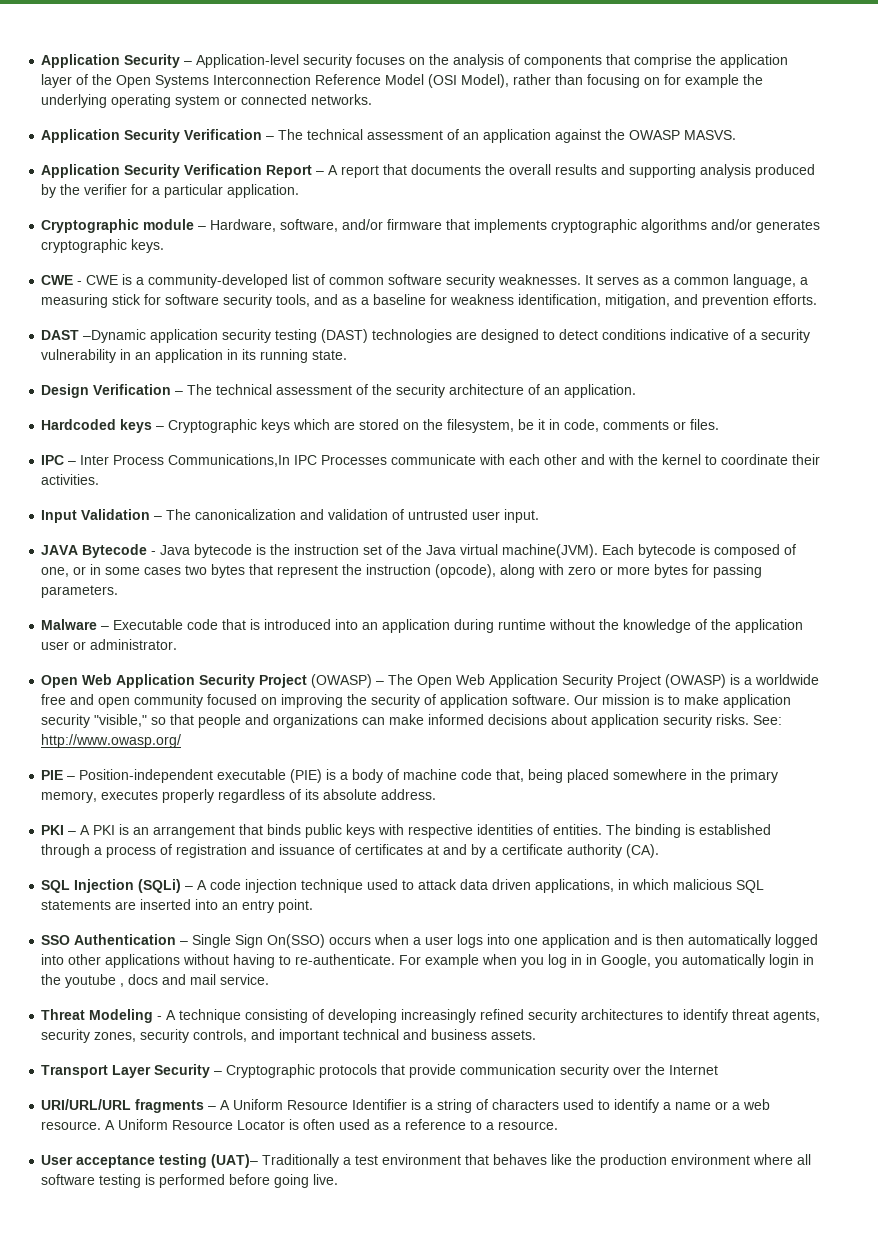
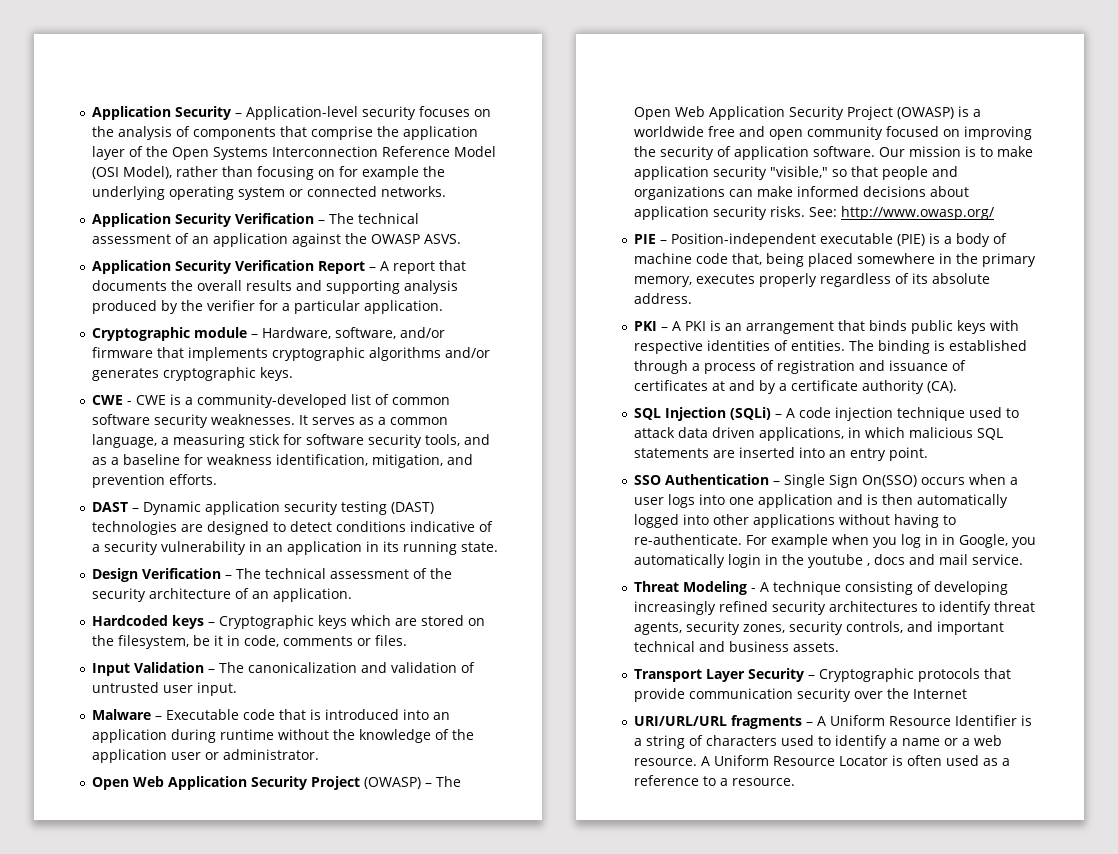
- Application Security Verification – The technical assessment of an application against the OWASP MASVS.
+ Application Security Verification – The technical assessment of an application against the OWASP ASVS.
- DAST –Dynamic application security testing (DAST) technologies are designed to detect conditions indicative of a security vulnerability in an application in its running state.
+ DAST – Dynamic application security testing (DAST) technologies are designed to detect conditions indicative of a security vulnerability in an application in its running state.
- IPC – Inter Process Communications,In IPC Processes communicate with each other and with the kernel to coordinate their activities.
- JAVA Bytecode - Java bytecode is the instruction set of the Java virtual machine(JVM). Each bytecode is composed of one, or in some cases two bytes that represent the instruction (opcode), along with zero or more bytes for passing parameters.
- User acceptance testing (UAT)– Traditionally a test environment that behaves like the production environment where all software testing is performed before going live.

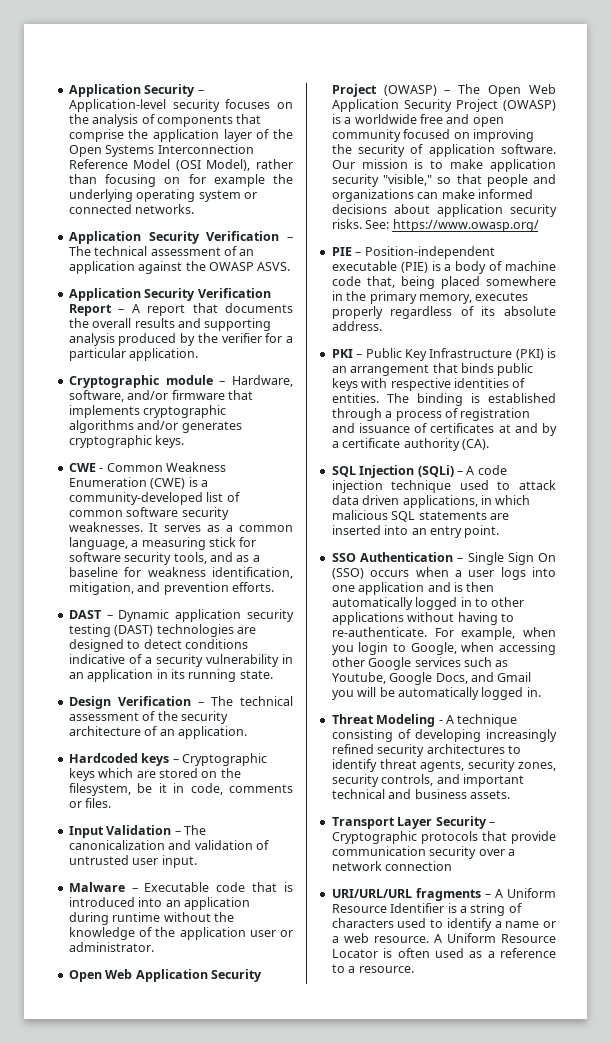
- CWE - CWE is a community-developed list of common software security weaknesses.
+ CWE - Common Weakness Enumeration (CWE) is a community-developed list of common software security weaknesses.
- See: http://www.owasp.org/
+ See: https://www.owasp.org/
- PKI – A PKI is an arrangement that binds public keys with respective identities of entities.
+ PKI – Public Key Infrastructure (PKI) is an arrangement that binds public keys with respective identities of entities.
- SSO Authentication – Single Sign On(SSO) occurs when a user logs into one application and is then automatically logged into other applications without having to re-authenticate.
+ SSO Authentication – Single Sign On (SSO) occurs when a user logs into one application and is then automatically logged in to other applications without having to re-authenticate.
- For example when you log in in Google, you automatically login in the youtube , docs and mail service.
+ For example, when you login to Google, when accessing other Google services such as Youtube, Google Docs, and Gmail you will be automatically logged in.
- Transport Layer Security – Cryptographic protocols that provide communication security over the Internet
+ Transport Layer Security – Cryptographic protocols that provide communication security over a network connection

